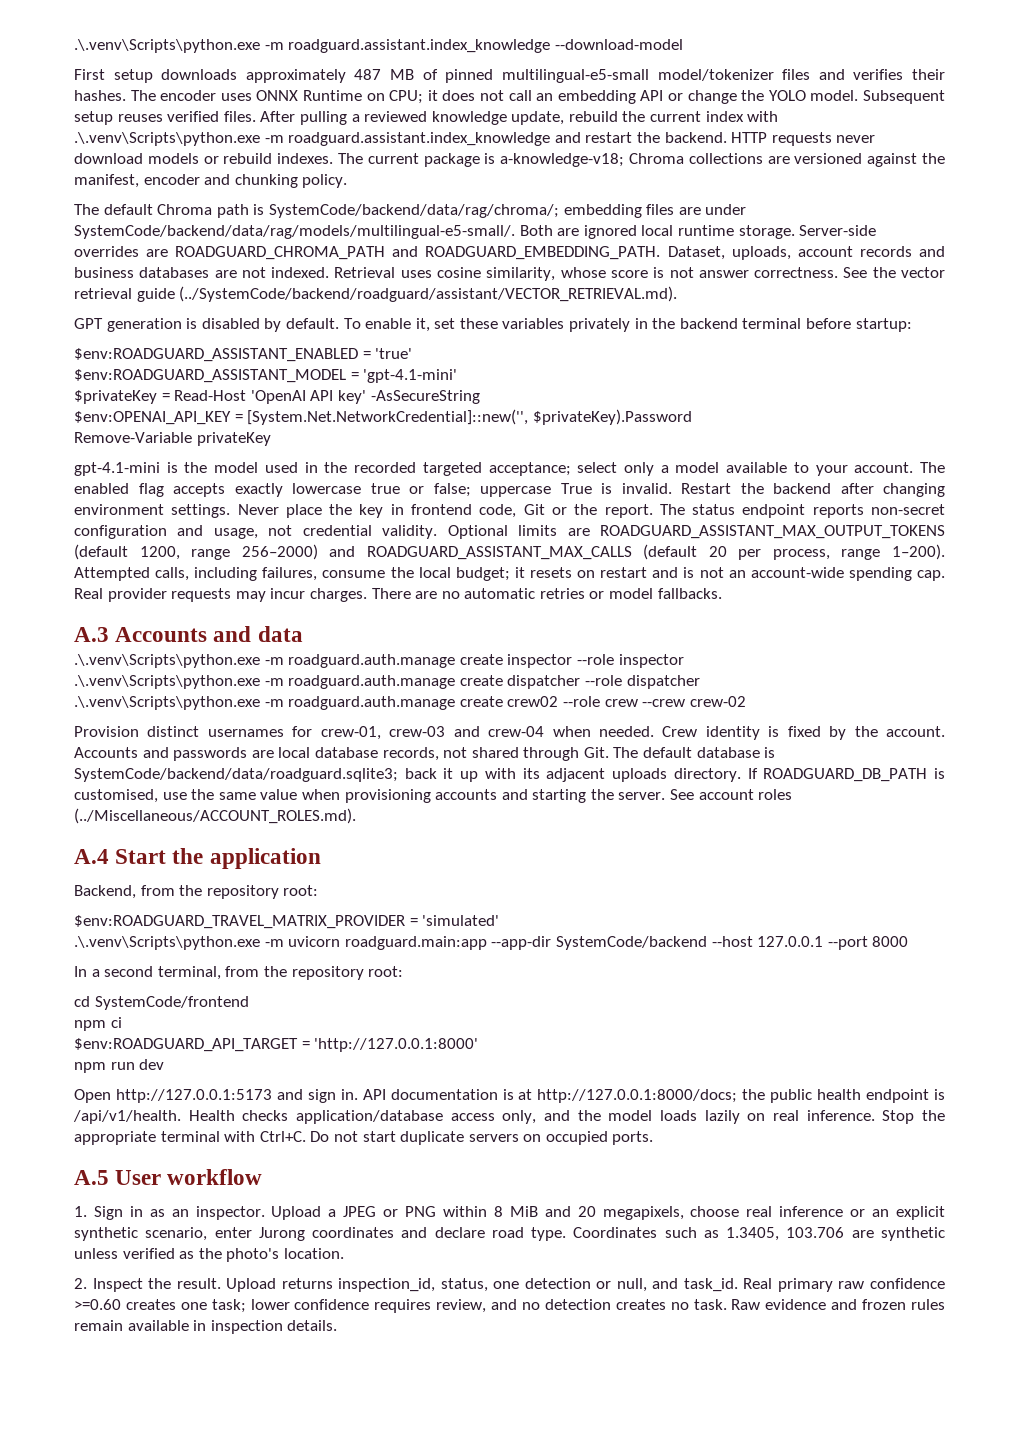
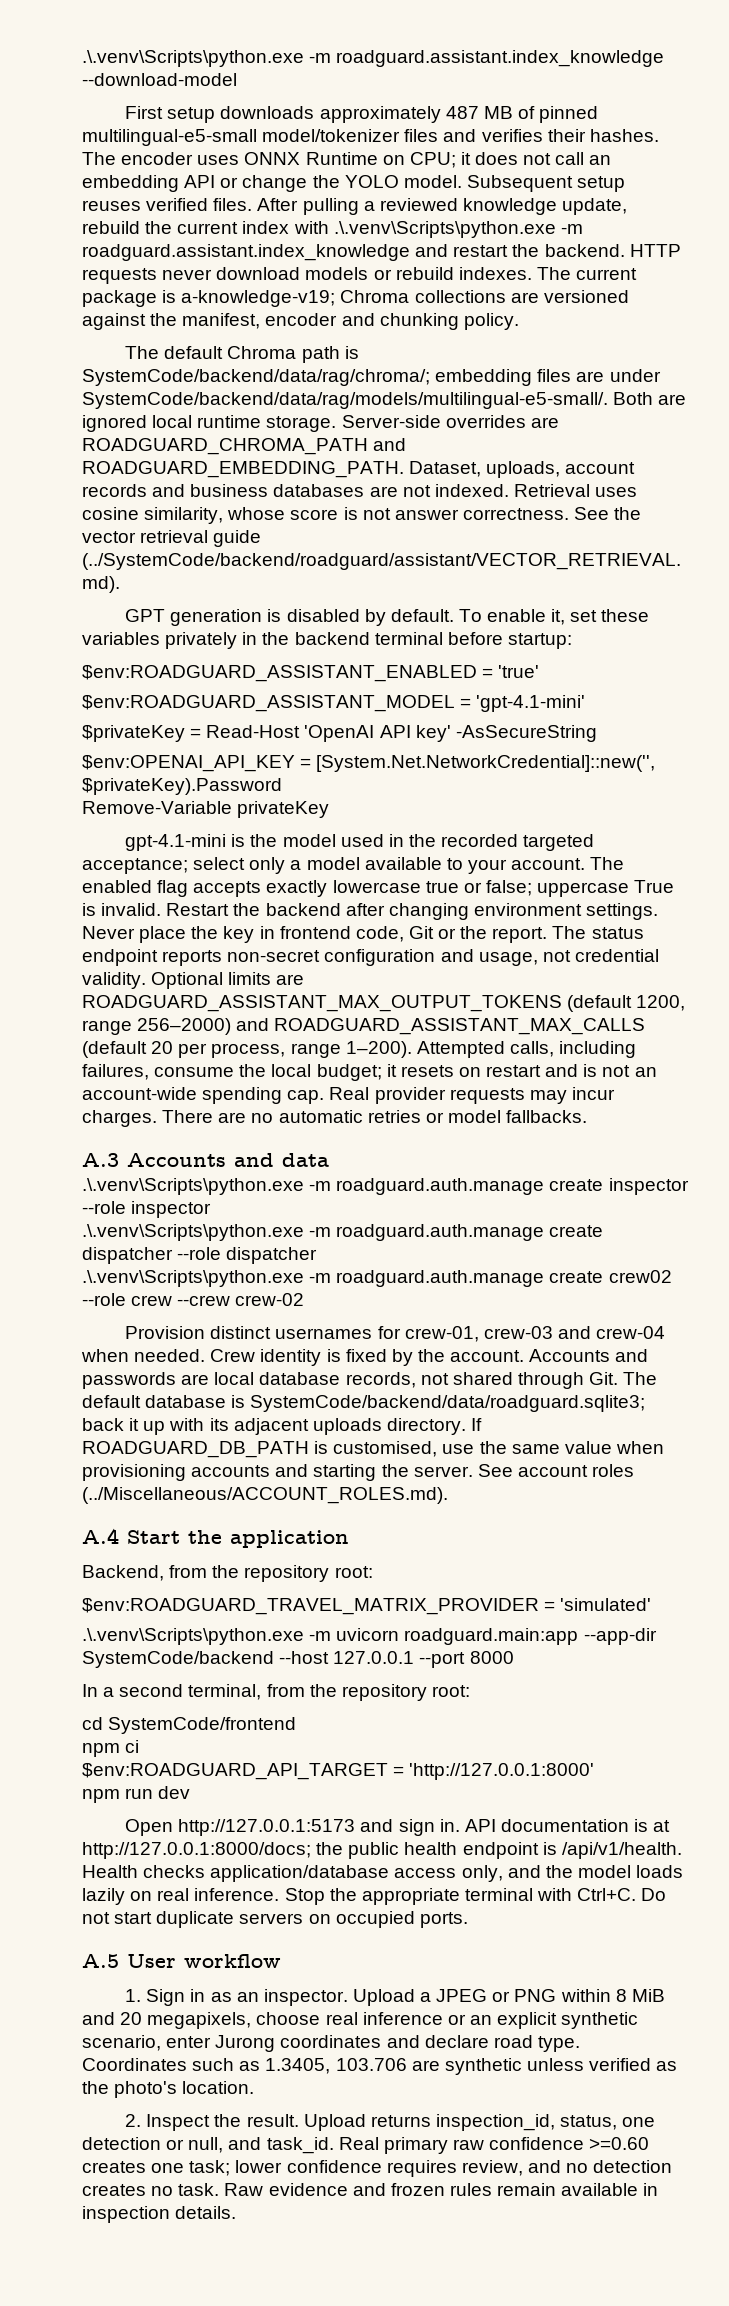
- The current package is a-knowledge-v18; Chroma collections are versioned against the manifest, encoder and chunking policy.
+ The current package is a-knowledge-v19; Chroma collections are versioned against the manifest, encoder and chunking policy.

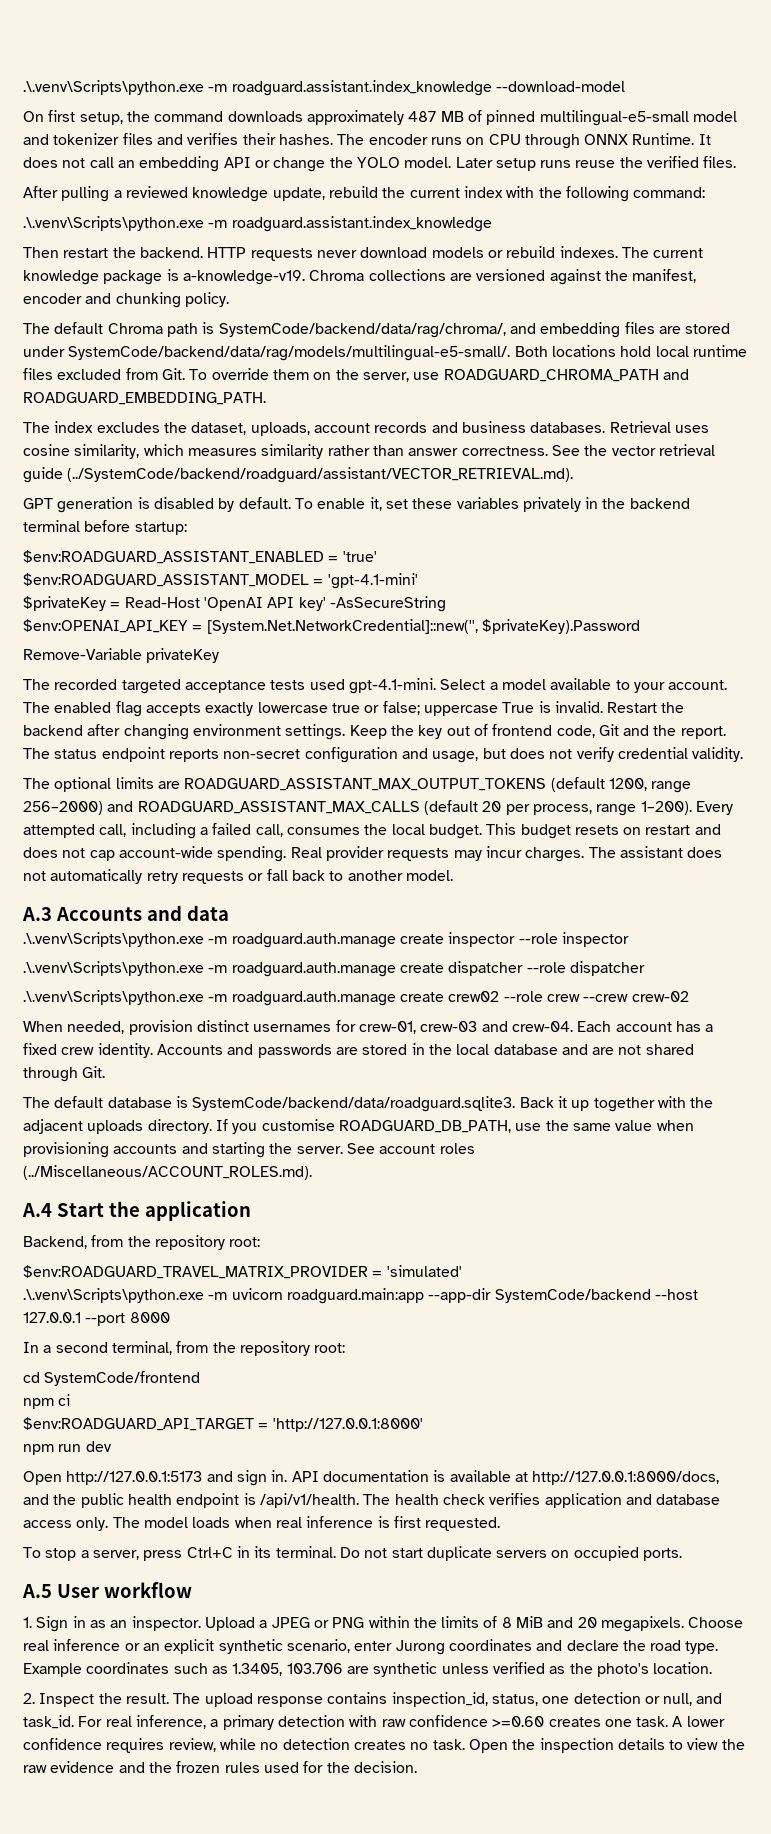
- First setup downloads approximately 487 MB of pinned multilingual-e5-small model/tokenizer files and verifies their hashes.
+ On first setup, the command downloads approximately 487 MB of pinned multilingual-e5-small model and tokenizer files and verifies their hashes.
- The encoder uses ONNX Runtime on CPU; it does not call an embedding API or change the YOLO model.
+ The encoder runs on CPU through ONNX Runtime. It does not call an embedding API or change the YOLO model.
- Subsequent setup reuses verified files. After pulling a reviewed knowledge update, rebuild the current index with .\.venv\Scripts\python.exe -m roadguard.assistant.index_knowledge and restart the backend.
+ Later setup runs reuse the verified files.
+ After pulling a reviewed knowledge update, rebuild the current index with the following command:
+ .\.venv\Scripts\python.exe -m roadguard.assistant.index_knowledge
+ Then restart the backend.
- The current package is a-knowledge-v19; Chroma collections are versioned against the manifest, encoder and chunking policy.
+ The current knowledge package is a-knowledge-v19. Chroma collections are versioned against the manifest, encoder and chunking policy.
- The default Chroma path is SystemCode/backend/data/rag/chroma/; embedding files are under SystemCode/backend/data/rag/models/multilingual-e5-small/.
+ The default Chroma path is SystemCode/backend/data/rag/chroma/, and embedding files are stored under SystemCode/backend/data/rag/models/multilingual-e5-small/.
- Both are ignored local runtime storage. Server-side overrides are ROADGUARD_CHROMA_PATH and ROADGUARD_EMBEDDING_PATH. Dataset, uploads, account records and business databases are not indexed. Retrieval uses cosine similarity, whose score is not answer correctness.
+ Both locations hold local runtime files excluded from Git. To override them on the server, use ROADGUARD_CHROMA_PATH and ROADGUARD_EMBEDDING_PATH.
+ The index excludes the dataset, uploads, account records and business databases. Retrieval uses cosine similarity, which measures similarity rather than answer correctness.
- gpt-4.1-mini is the model used in the recorded targeted acceptance; select only a model available to your account.
+ The recorded targeted acceptance tests used gpt-4.1-mini. Select a model available to your account.
- Never place the key in frontend code, Git or the report.
+ Keep the key out of frontend code, Git and the report.
- The status endpoint reports non-secret configuration and usage, not credential validity. Optional limits are ROADGUARD_ASSISTANT_MAX_OUTPUT_TOKENS (default 1200, range 256–2000) and ROADGUARD_ASSISTANT_MAX_CALLS (default 20 per process, range 1–200).
+ The status endpoint reports non-secret configuration and usage, but does not verify credential validity.
+ The optional limits are ROADGUARD_ASSISTANT_MAX_OUTPUT_TOKENS (default 1200, range 256–2000) and ROADGUARD_ASSISTANT_MAX_CALLS (default 20 per process, range 1–200).
- Attempted calls, including failures, consume the local budget; it resets on restart and is not an account-wide spending cap.
+ Every attempted call, including a failed call, consumes the local budget. This budget resets on restart and does not cap account-wide spending.
- There are no automatic retries or model fallbacks.
+ The assistant does not automatically retry requests or fall back to another model.
- Provision distinct usernames for crew-01, crew-03 and crew-04 when needed. Crew identity is fixed by the account. Accounts and passwords are local database records, not shared through Git. The default database is SystemCode/backend/data/roadguard.sqlite3; back it up with its adjacent uploads directory.
+ When needed, provision distinct usernames for crew-01, crew-03 and crew-04. Each account has a fixed crew identity. Accounts and passwords are stored in the local database and are not shared through Git.
+ The default database is SystemCode/backend/data/roadguard.sqlite3. Back it up together with the adjacent uploads directory.
- If ROADGUARD_DB_PATH is customised, use the same value when provisioning accounts and starting the server.
+ If you customise ROADGUARD_DB_PATH, use the same value when provisioning accounts and starting the server.
- API documentation is at http://127.0.0.1:8000/docs; the public health endpoint is /api/v1/health.
+ API documentation is available at http://127.0.0.1:8000/docs, and the public health endpoint is /api/v1/health.
- Health checks application/database access only, and the model loads lazily on real inference. Stop the appropriate terminal with Ctrl+C.
+ The health check verifies application and database access only. The model loads when real inference is first requested.
+ To stop a server, press Ctrl+C in its terminal.
- Upload a JPEG or PNG within 8 MiB and 20 megapixels, choose real inference or an explicit synthetic scenario, enter Jurong coordinates and declare road type.
+ Upload a JPEG or PNG within the limits of 8 MiB and 20 megapixels. Choose real inference or an explicit synthetic scenario, enter Jurong coordinates and declare the road type.
- Coordinates such as 1.3405, 103.706 are synthetic unless verified as the photo's location.
+ Example coordinates such as 1.3405, 103.706 are synthetic unless verified as the photo's location.
- Upload returns inspection_id, status, one detection or null, and task_id.
+ The upload response contains inspection_id, status, one detection or null, and task_id.
- Real primary raw confidence >=0.60 creates one task; lower confidence requires review, and no detection creates no task.
+ For real inference, a primary detection with raw confidence >=0.60 creates one task. A lower confidence requires review, while no detection creates no task.
- Raw evidence and frozen rules remain available in inspection details.
+ Open the inspection details to view the raw evidence and the frozen rules used for the decision.

